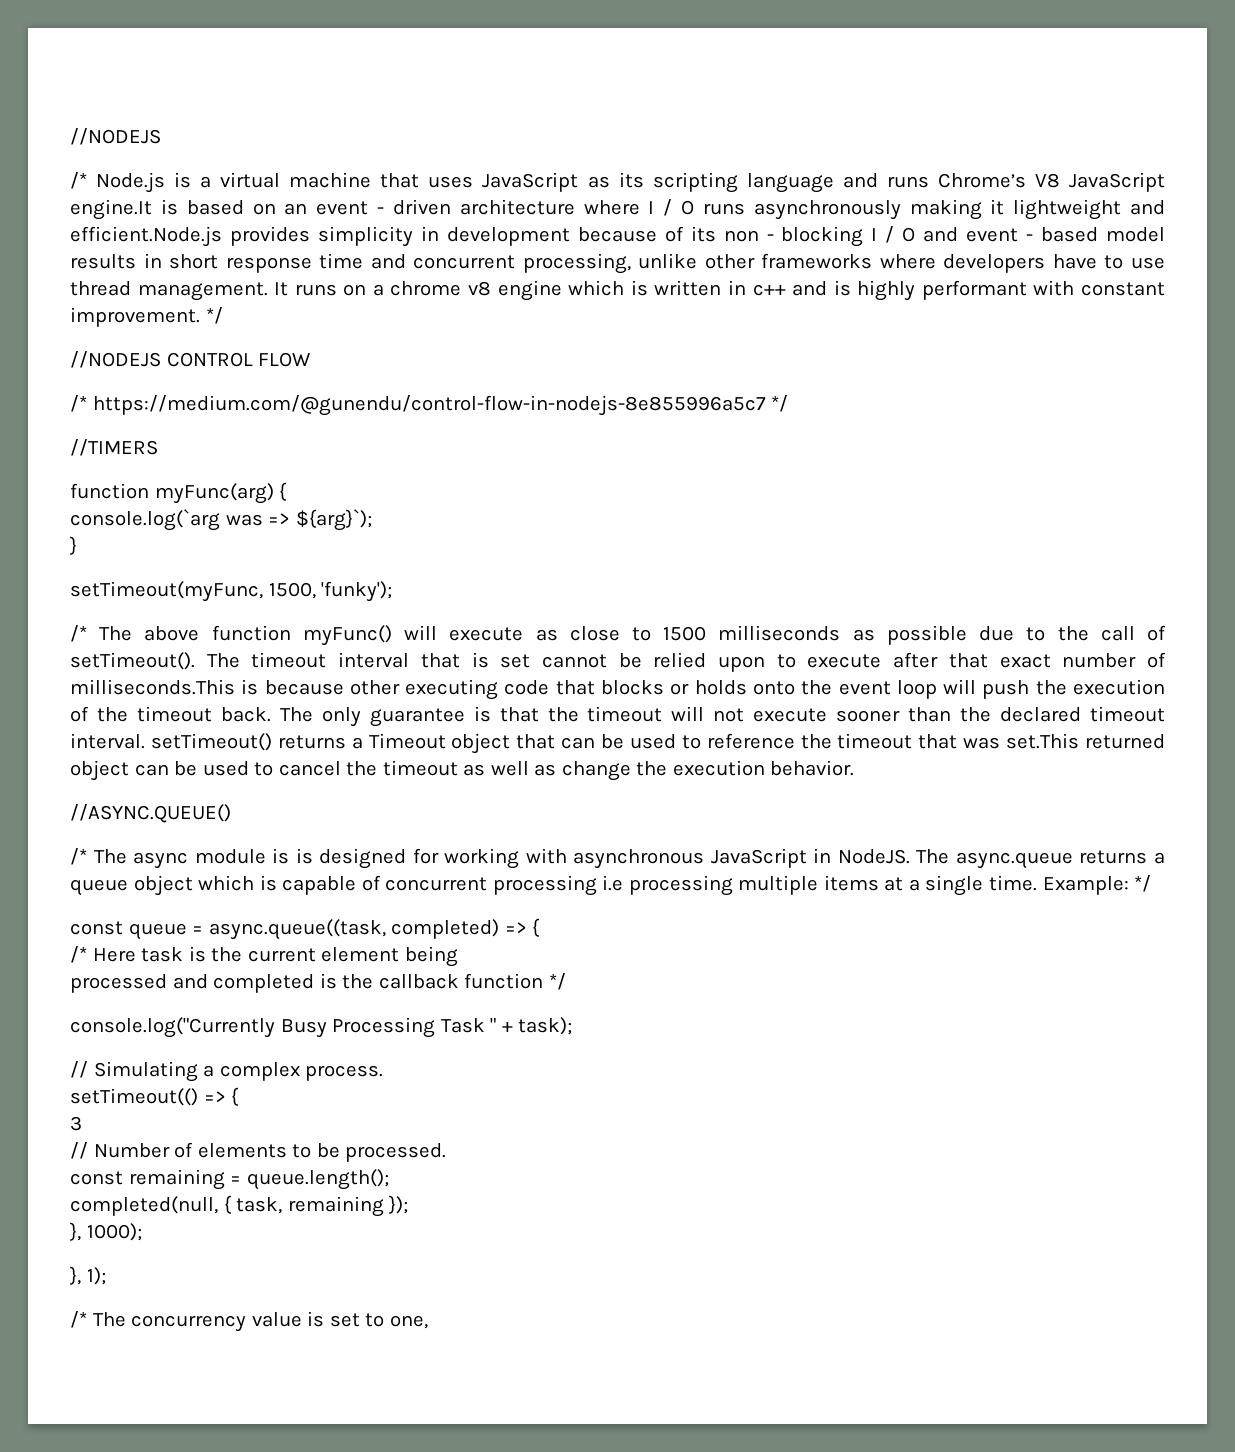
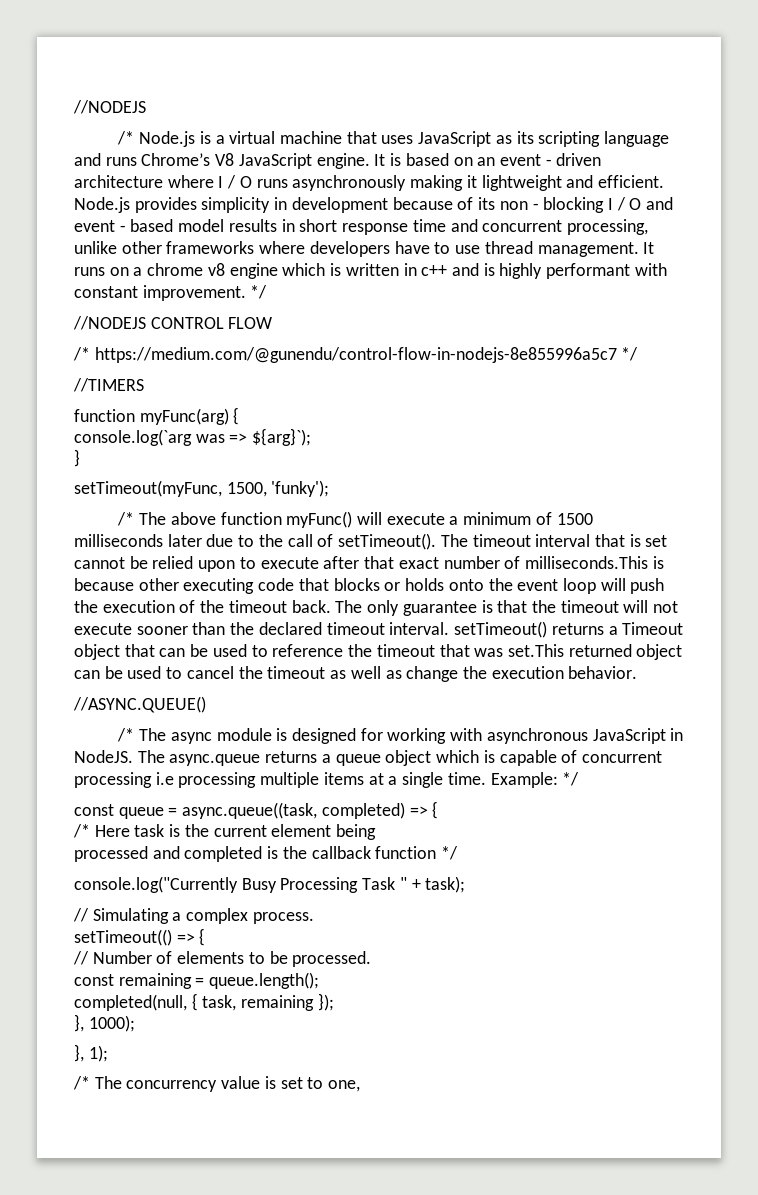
- /* Node.js is a virtual machine that uses JavaScript as its scripting language and runs Chrome’s V8 JavaScript engine.It is based on an event - driven architecture where I / O runs asynchronously making it lightweight and efficient.Node.js provides simplicity in development because of its non - blocking I / O and event - based model results in short response time and concurrent processing, unlike other frameworks where developers have to use thread management.
+ /* Node.js is a virtual machine that uses JavaScript as its scripting language and runs Chrome’s V8 JavaScript engine. It is based on an event - driven architecture where I / O runs asynchronously making it lightweight and efficient. Node.js provides simplicity in development because of its non - blocking I / O and event - based model results in short response time and concurrent processing, unlike other frameworks where developers have to use thread management.
- /* The above function myFunc() will execute as close to 1500 milliseconds as possible due to the call of setTimeout().
+ /* The above function myFunc() will execute a minimum of 1500 milliseconds later due to the call of setTimeout().
- /* The async module is is designed for working with asynchronous JavaScript in NodeJS.
+ /* The async module is designed for working with asynchronous JavaScript in NodeJS.
- 3

